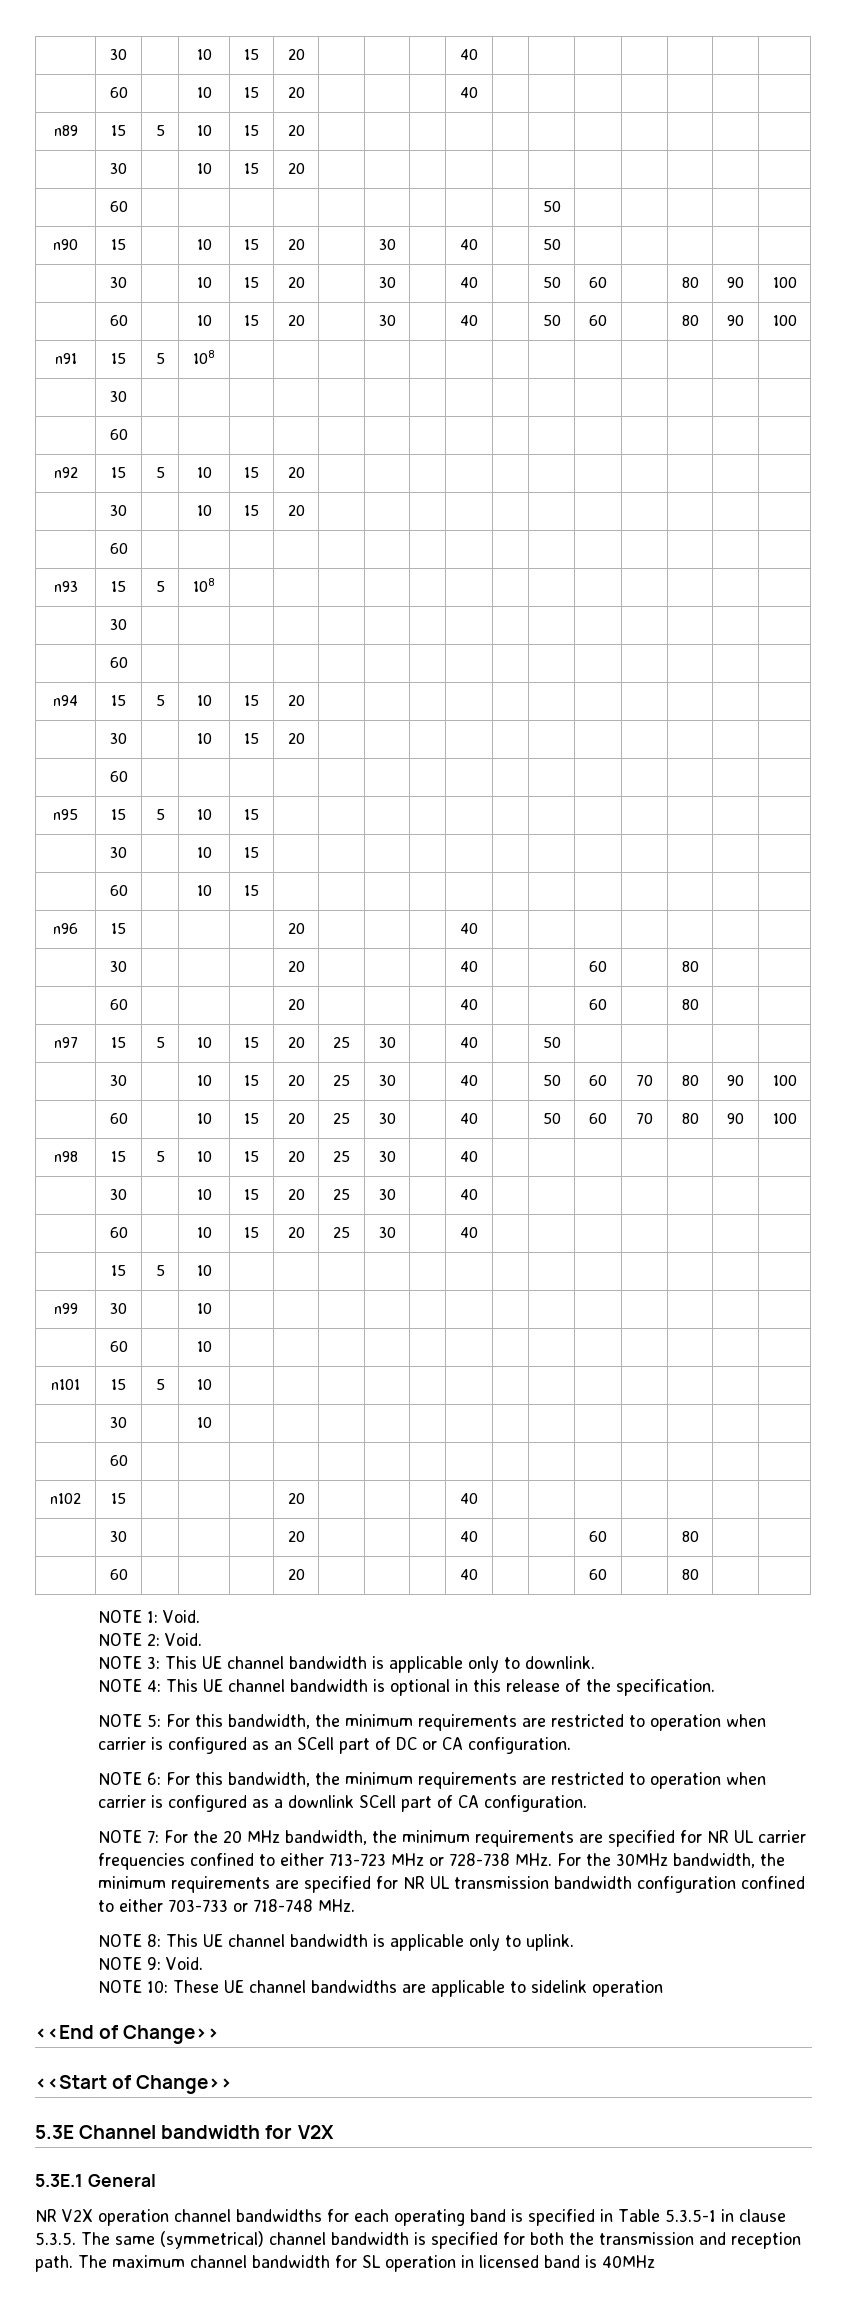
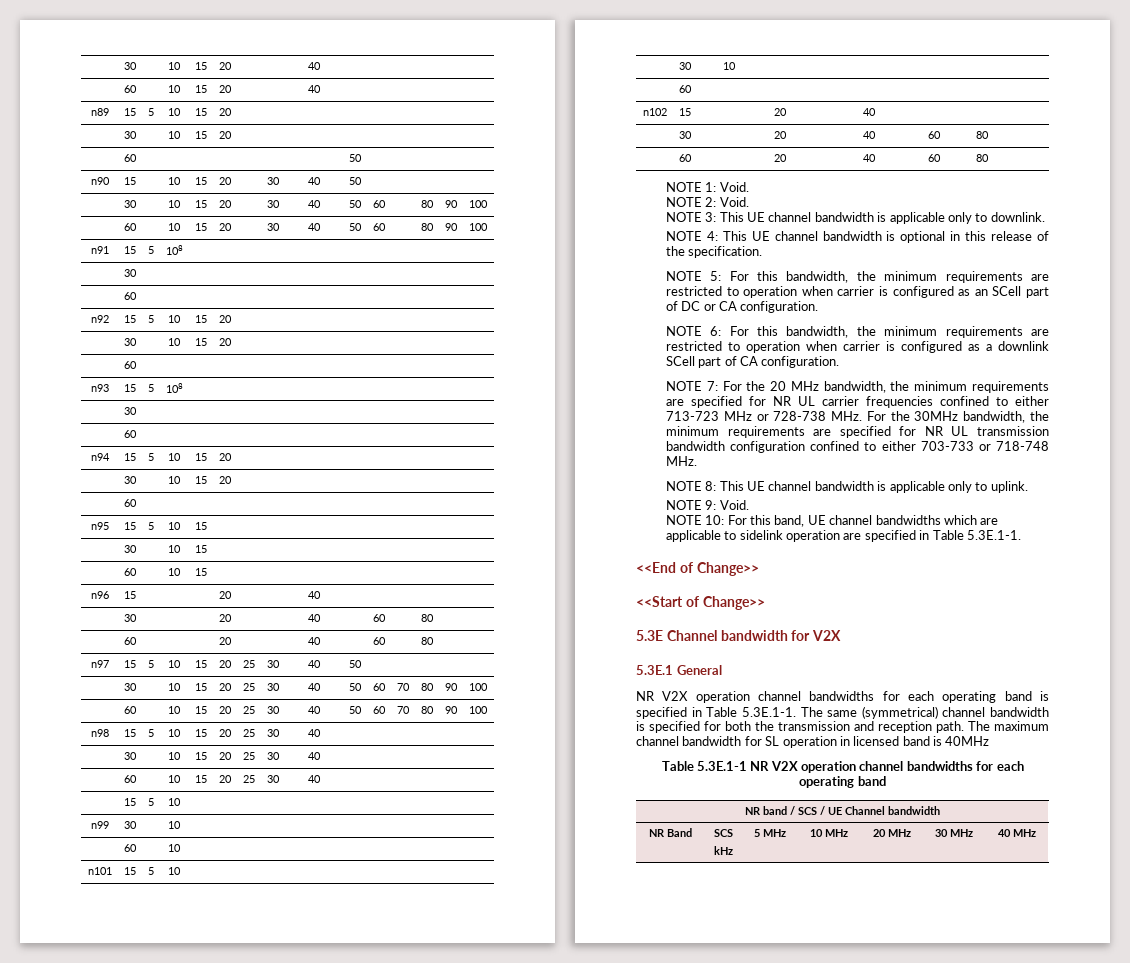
- NOTE 10: These UE channel bandwidths are applicable to sidelink operation
+ NOTE 10: For this band, UE channel bandwidths which are applicable to sidelink operation are specified in Table 5.3E.1-1.
- NR V2X operation channel bandwidths for each operating band is specified in Table 5.3.5-1 in clause 5.3.5. The same (symmetrical) channel bandwidth is specified for both the transmission and reception path.
+ NR V2X operation channel bandwidths for each operating band is specified in Table 5.3E.1-1. The same (symmetrical) channel bandwidth is specified for both the transmission and reception path.
+ Table 5.3E.1-1 NR V2X operation channel bandwidths for each operating band
+ NR band / SCS / UE Channel bandwidth
+ NR Band | SCS
+ kHz | 5 MHz | 10 MHz | 20 MHz | 30 MHz | 40 MHz

